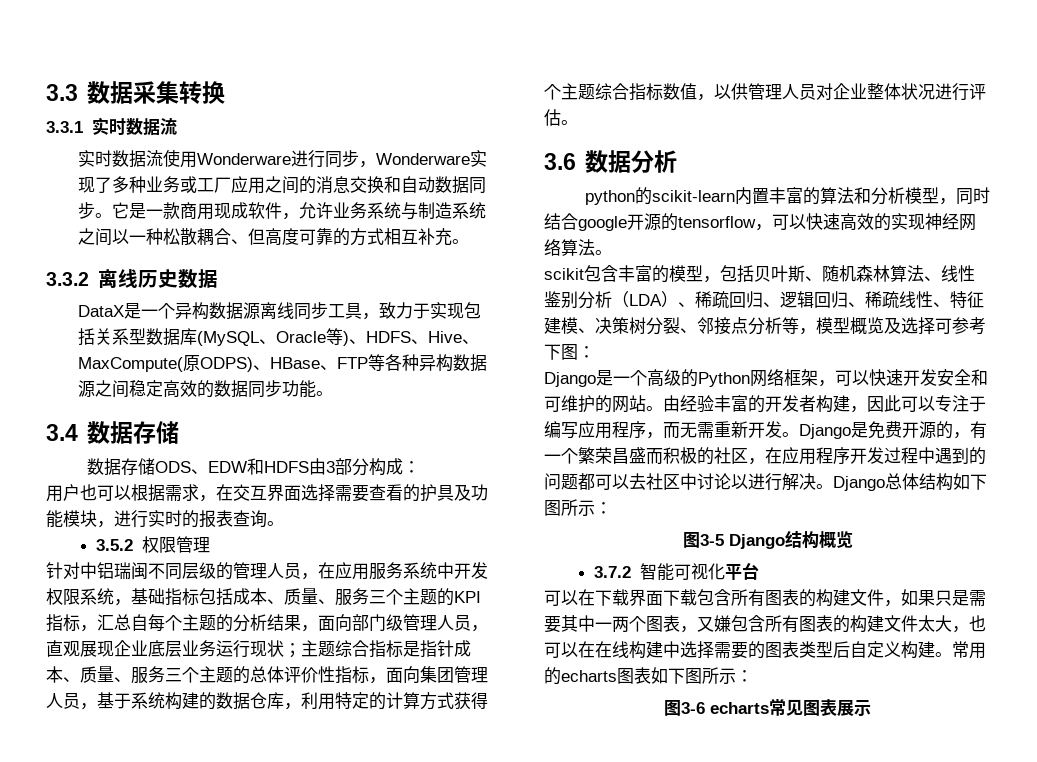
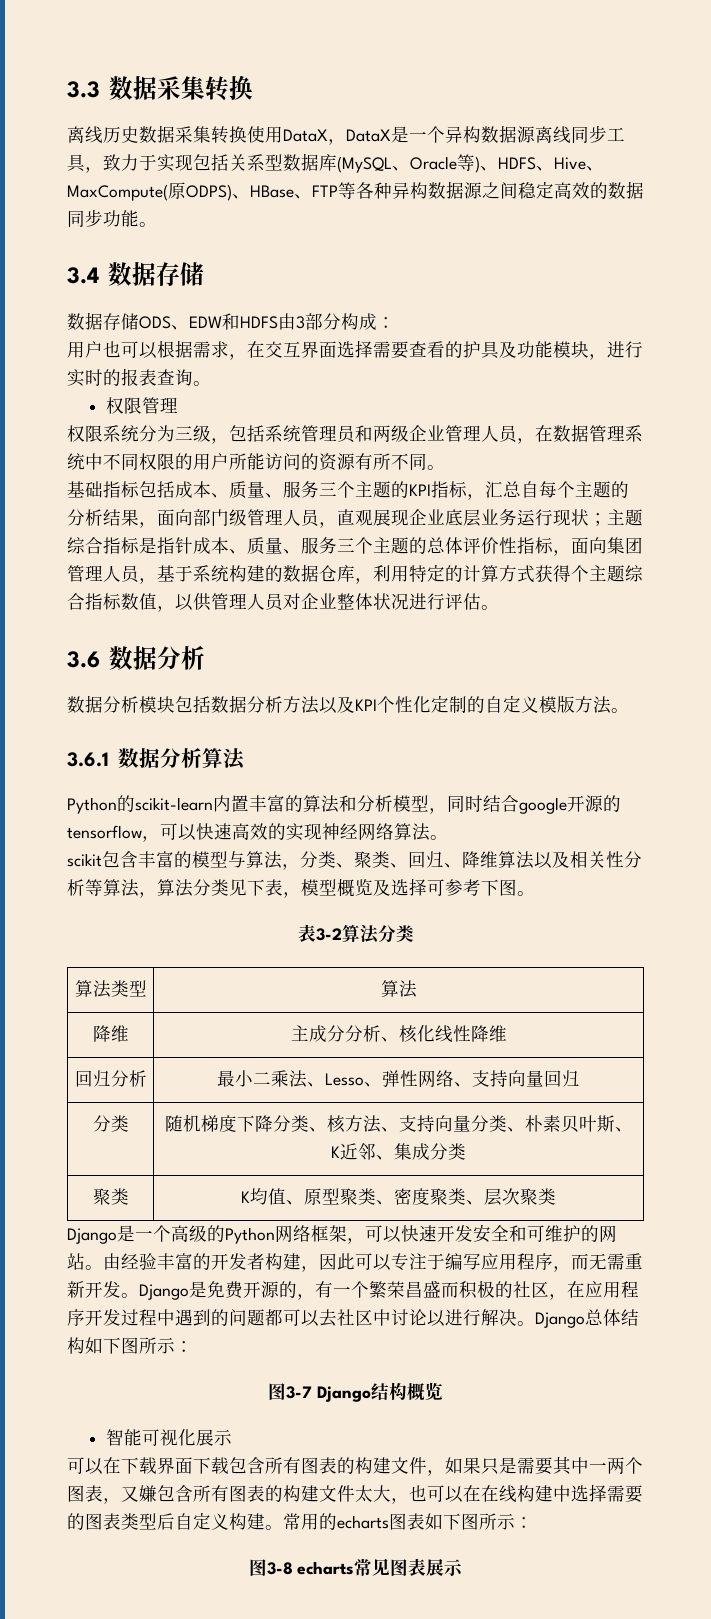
- 3.3.1实时数据流
- 实时数据流使用Wonderware进行同步，Wonderware实现了多种业务或工厂应用之间的消息交换和自动数据同步。它是一款商用现成软件，允许业务系统与制造系统之间以一种松散耦合、但高度可靠的方式相互补充。
- 3.3.2离线历史数据
- DataX是一个异构数据源离线同步工具，致力于实现包括关系型数据库(MySQL、Oracle等)、HDFS、Hive、MaxCompute(原ODPS)、HBase、FTP等各种异构数据源之间稳定高效的数据同步功能。
+ 离线历史数据采集转换使用DataX，DataX是一个异构数据源离线同步工具，致力于实现包括关系型数据库(MySQL、Oracle等)、HDFS、Hive、MaxCompute(原ODPS)、HBase、FTP等各种异构数据源之间稳定高效的数据同步功能。
- 3.5.2权限管理
+ 权限管理
- 针对中铝瑞闽不同层级的管理人员，在应用服务系统中开发权限系统，基础指标包括成本、质量、服务三个主题的KPI指标，汇总自每个主题的分析结果，面向部门级管理人员，直观展现企业底层业务运行现状；
+ 权限系统分为三级，包括系统管理员和两级企业管理人员，在数据管理系统中不同权限的用户所能访问的资源有所不同。
+ 基础指标包括成本、质量、服务三个主题的KPI指标，汇总自每个主题的分析结果，面向部门级管理人员，直观展现企业底层业务运行现状；
- python的scikit-learn内置丰富的算法和分析模型，同时结合google开源的tensorflow，可以快速高效的实现神经网络算法。
+ 数据分析模块包括数据分析方法以及KPI个性化定制的自定义模版方法。
+ 3.6.1数据分析算法
+ Python的scikit-learn内置丰富的算法和分析模型，同时结合google开源的tensorflow，可以快速高效的实现神经网络算法。
- scikit包含丰富的模型，包括贝叶斯、随机森林算法、线性鉴别分析（LDA）、稀疏回归、逻辑回归、稀疏线性、特征建模、决策树分裂、邻接点分析等，模型概览及选择可参考下图：
+ scikit包含丰富的模型与算法，分类、聚类、回归、降维算法以及相关性分析等算法，算法分类见下表，模型概览及选择可参考下图。
+ 表3-2算法分类
+ 算法类型 | 算法
+ 降维 | 主成分分析、核化线性降维
+ 回归分析 | 最小二乘法、Lesso、弹性网络、支持向量回归
+ 分类 | 随机梯度下降分类、核方法、支持向量分类、朴素贝叶斯、K近邻、集成分类
+ 聚类 | K均值、原型聚类、密度聚类、层次聚类
- 图3-5 Django结构概览
+ 图3-7 Django结构概览
- 3.7.2智能可视化平台
+ 智能可视化展示
- 图3-6 echarts常见图表展示
+ 图3-8 echarts常见图表展示

